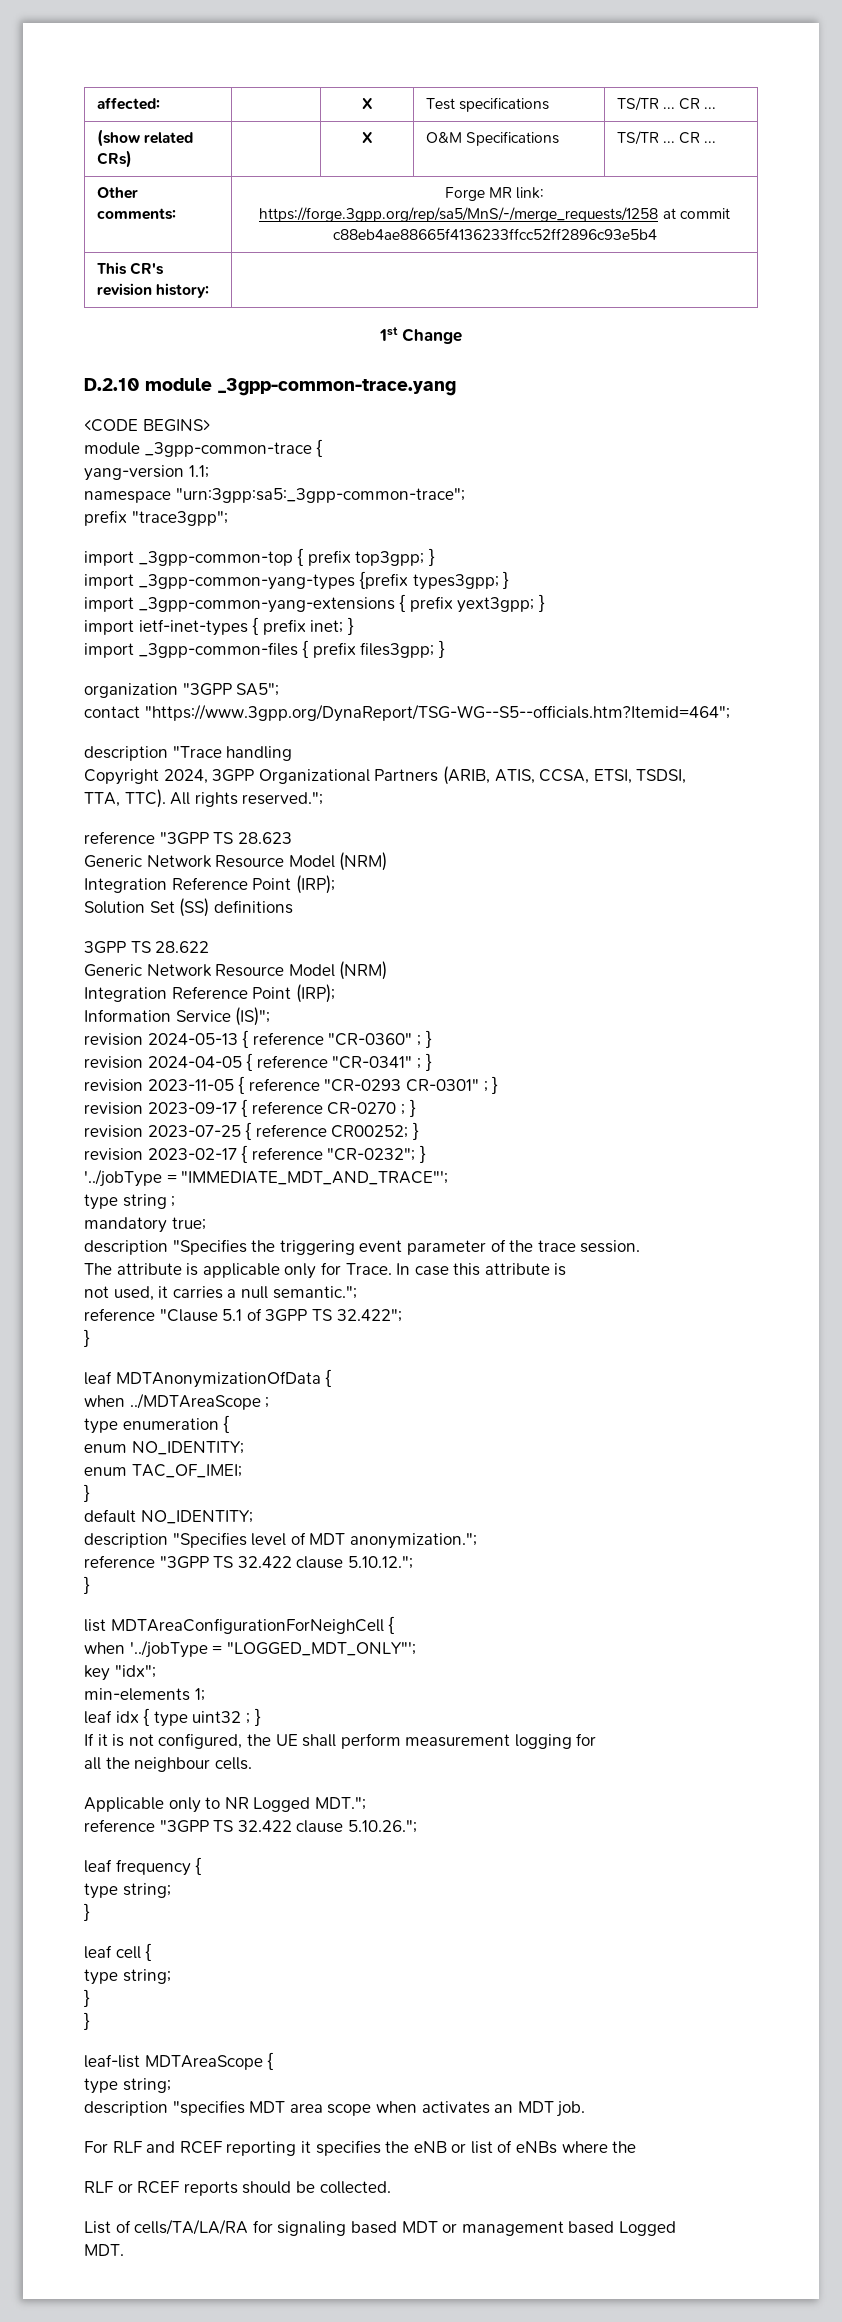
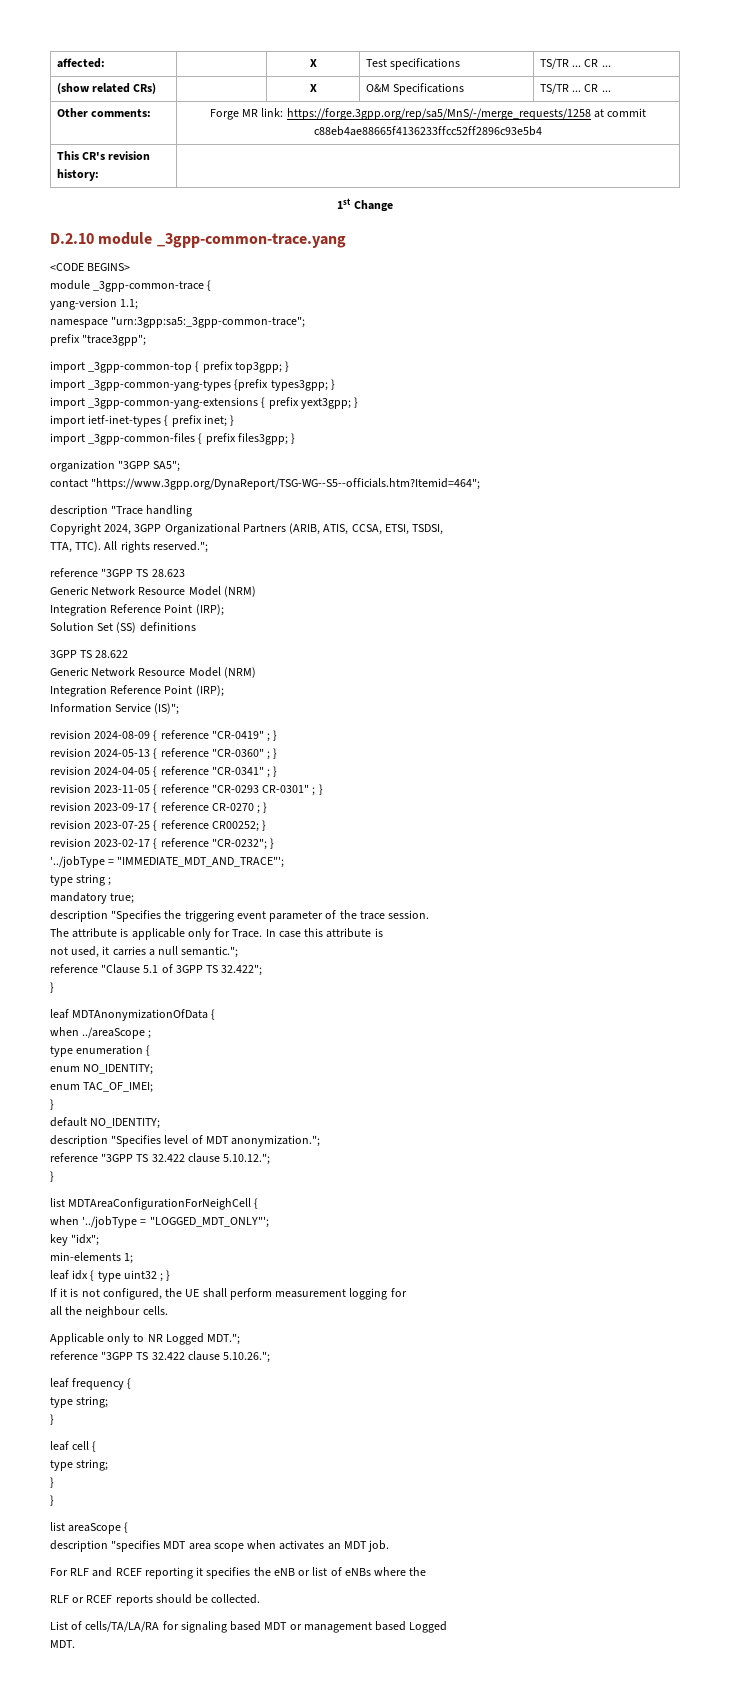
+ revision 2024-08-09 { reference "CR-0419" ; }
- when ../MDTAreaScope ;
+ when ../areaScope ;
- leaf-list MDTAreaScope {
- type string;
+ list areaScope {

